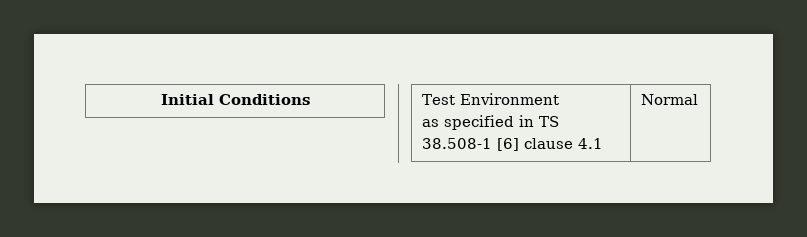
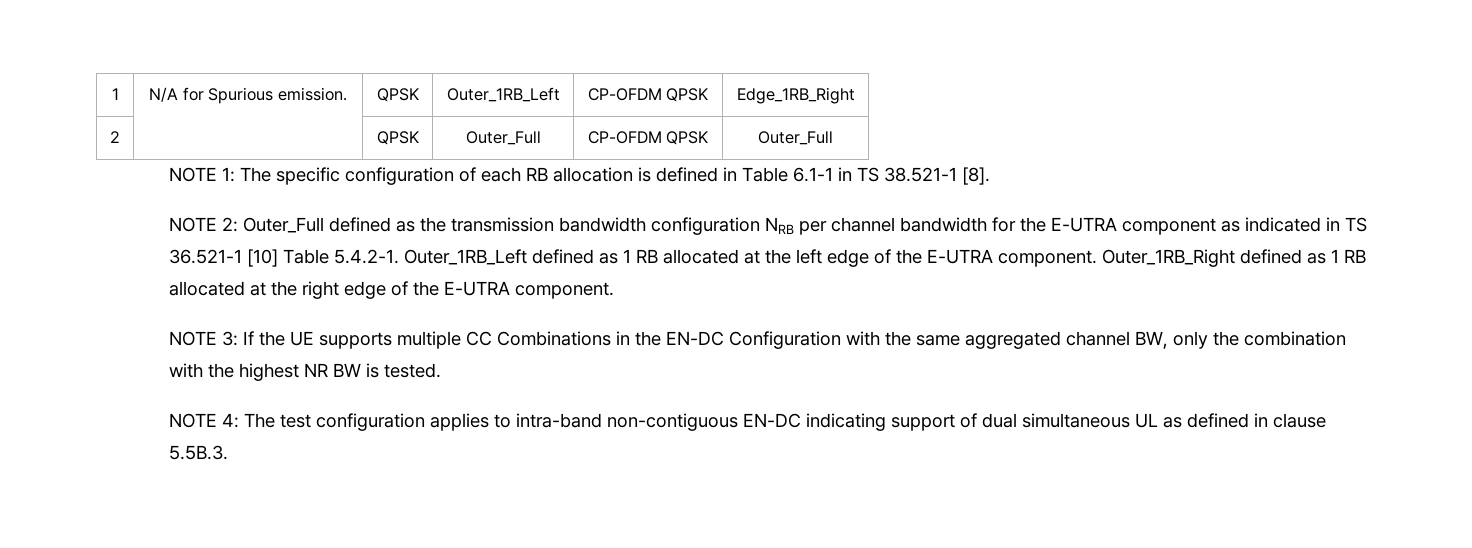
- Initial Conditions
- Test Environment
- as specified in TS 38.508-1 [6] clause 4.1 | Normal
+ 1 | N/A for Spurious emission. | QPSK | Outer_1RB_Left | CP-OFDM QPSK | Edge_1RB_Right
+ 2 | | QPSK | Outer_Full | CP-OFDM QPSK | Outer_Full
+ NOTE 1: The specific configuration of each RB allocation is defined in Table 6.1-1 in TS 38.521-1 [8].
+ NOTE 2: Outer_Full defined as the transmission bandwidth configuration NRB per channel bandwidth for the E-UTRA component as indicated in TS 36.521-1 [10] Table 5.4.2-1. Outer_1RB_Left defined as 1 RB allocated at the left edge of the E-UTRA component. Outer_1RB_Right defined as 1 RB allocated at the right edge of the E-UTRA component.
+ NOTE 3: If the UE supports multiple CC Combinations in the EN-DC Configuration with the same aggregated channel BW, only the combination with the highest NR BW is tested.
+ NOTE 4: The test configuration applies to intra-band non-contiguous EN-DC indicating support of dual simultaneous UL as defined in clause 5.5B.3.

